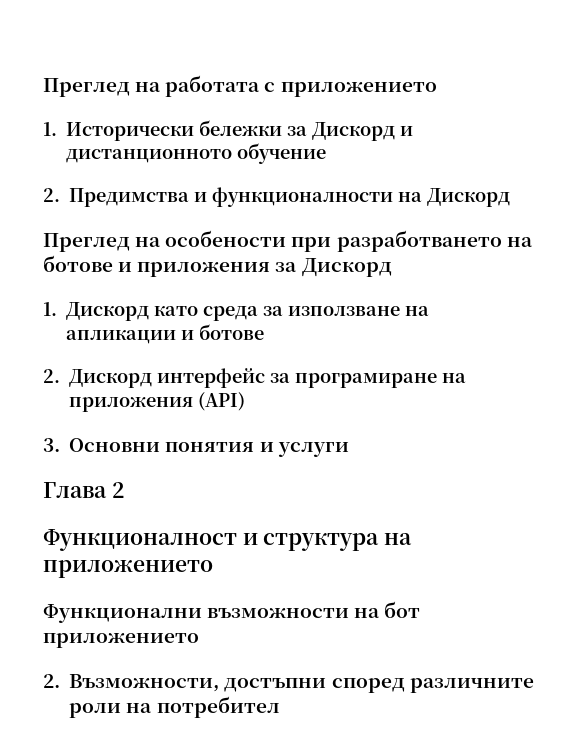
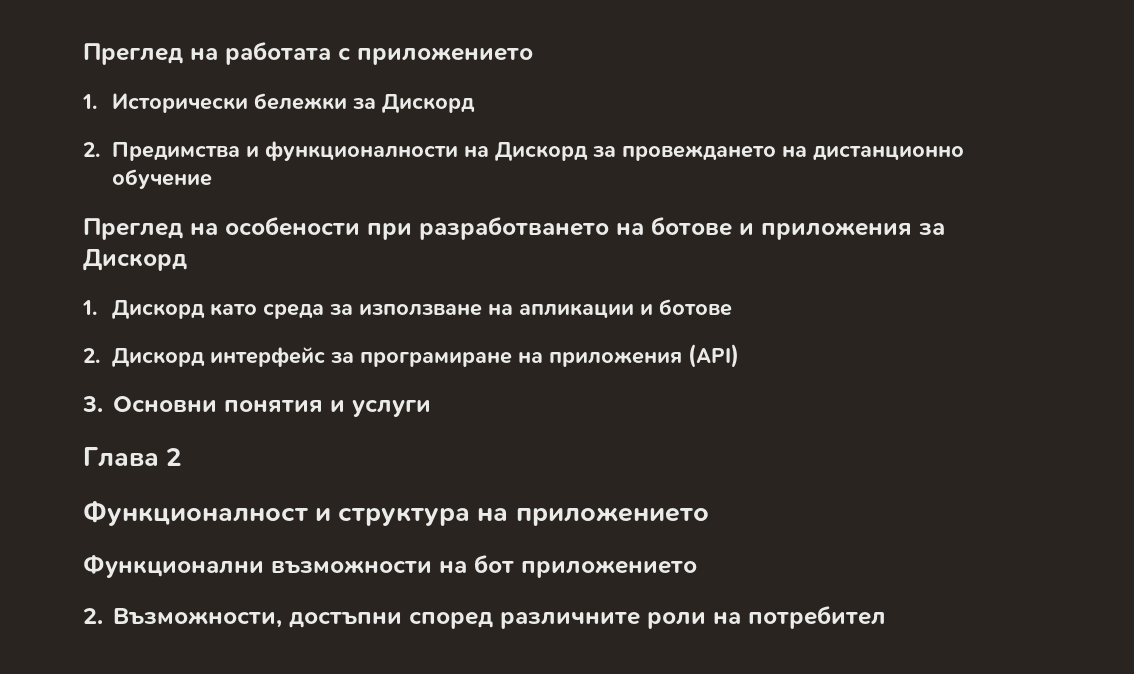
- 1. Исторически бележки за Дискорд и дистанционното обучение
+ 1. Исторически бележки за Дискорд
- 2. Предимства и функционалности на Дискорд
+ 2. Предимства и функционалности на Дискорд за провеждането на дистанционно обучение

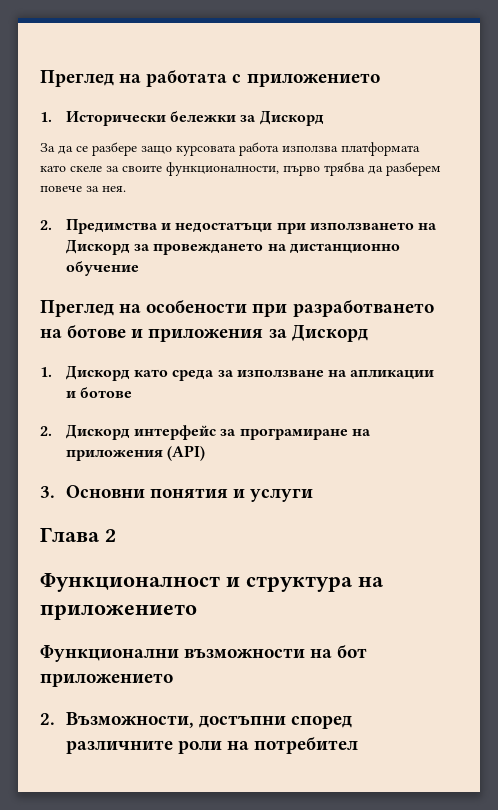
+ За да се разбере защо курсовата работа използва платформата като скеле за своите функционалности, първо трябва да разберем повече за нея.
- 2. Предимства и функционалности на Дискорд за провеждането на дистанционно обучение
+ 2. Предимства и недостатъци при използването на Дискорд за провеждането на дистанционно обучение

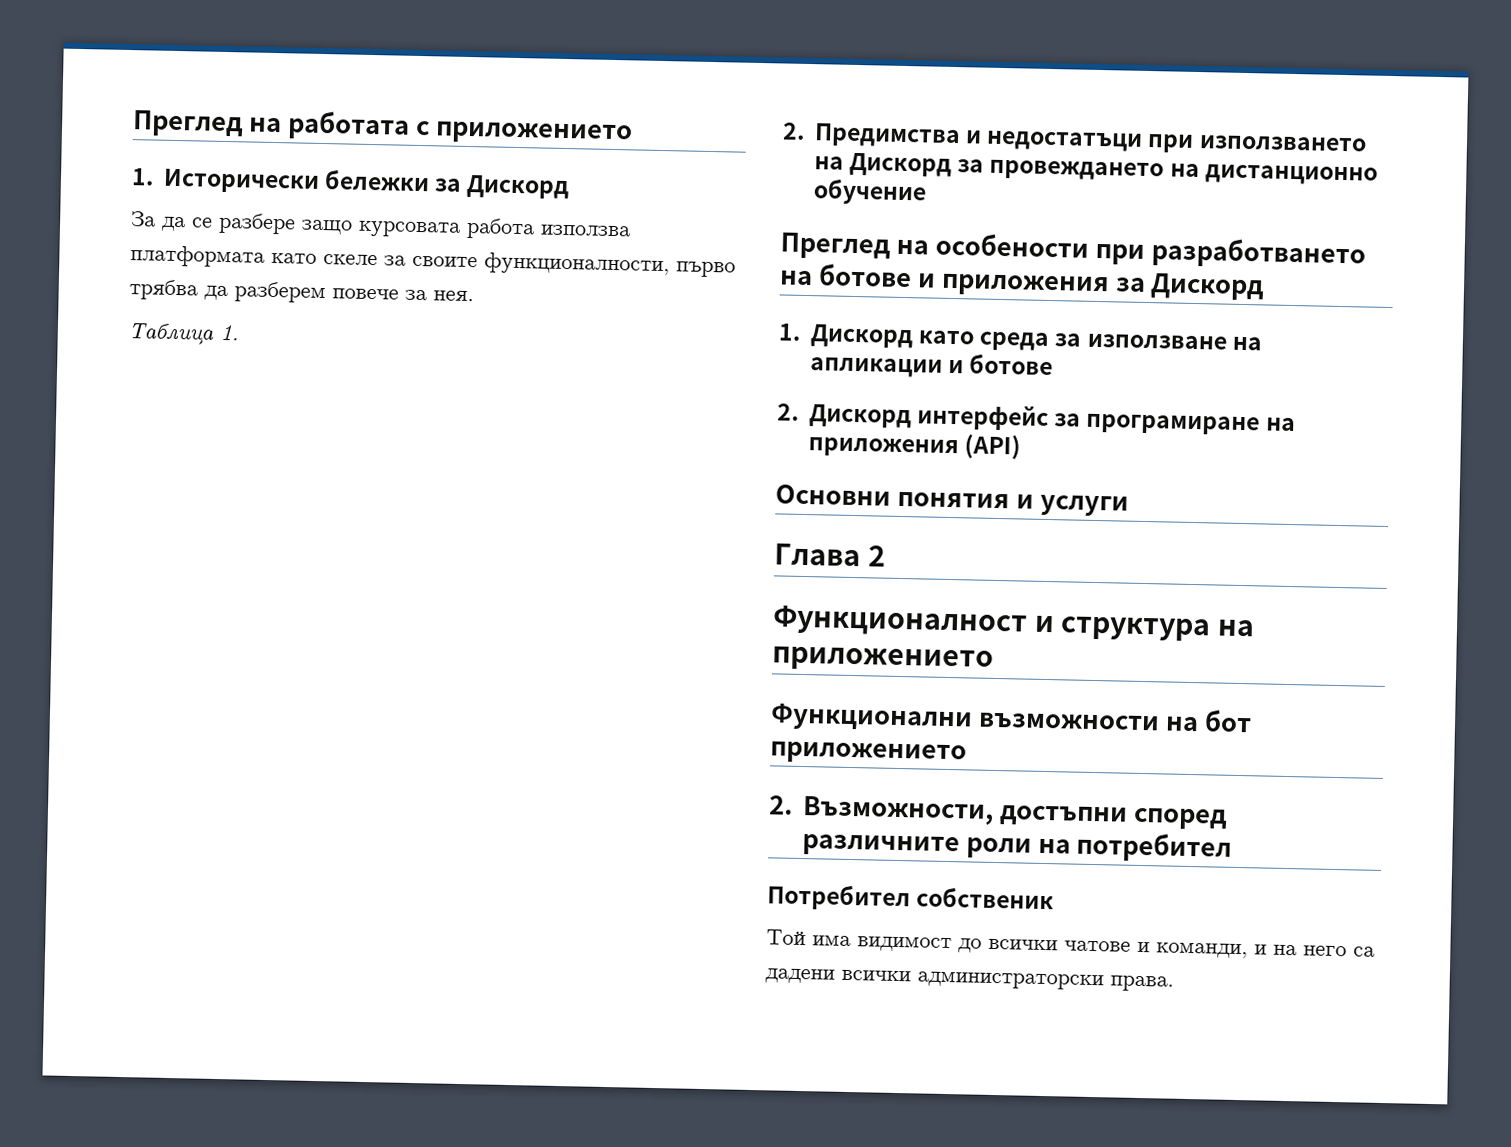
+ Таблица 1.
- 3. Основни понятия и услуги
+ Основни понятия и услуги
+ Потребител собственик
+ Той има видимост до всички чатове и команди, и на него са дадени всички администраторски права.

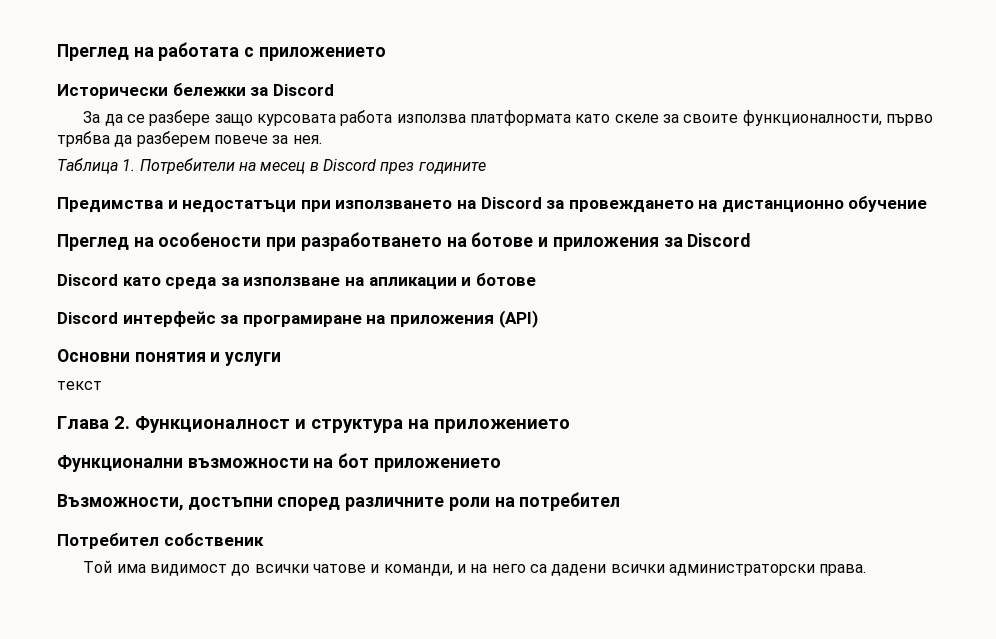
- 1. Исторически бележки за Дискорд
+ Исторически бележки за Discord
- Таблица 1.
- 2. Предимства и недостатъци при използването на Дискорд за провеждането на дистанционно обучение
+ Таблица 1. Потребители на месец в Discord през годините
+ Предимства и недостатъци при използването на Discord за провеждането на дистанционно обучение
- Преглед на особености при разработването на ботове и приложения за Дискорд
- 1. Дискорд като среда за използване на апликации и ботове
+ Преглед на особености при разработването на ботове и приложения за Discord
+ Discord като среда за използване на апликации и ботове
- 2. Дискорд интерфейс за програмиране на приложения (API)
+ Discord интерфейс за програмиране на приложения (API)
+ текст
- Глава 2
- Функционалност и структура на приложението
+ Глава 2. Функционалност и структура на приложението
- 2. Възможности, достъпни според различните роли на потребител
+ Възможности, достъпни според различните роли на потребител

